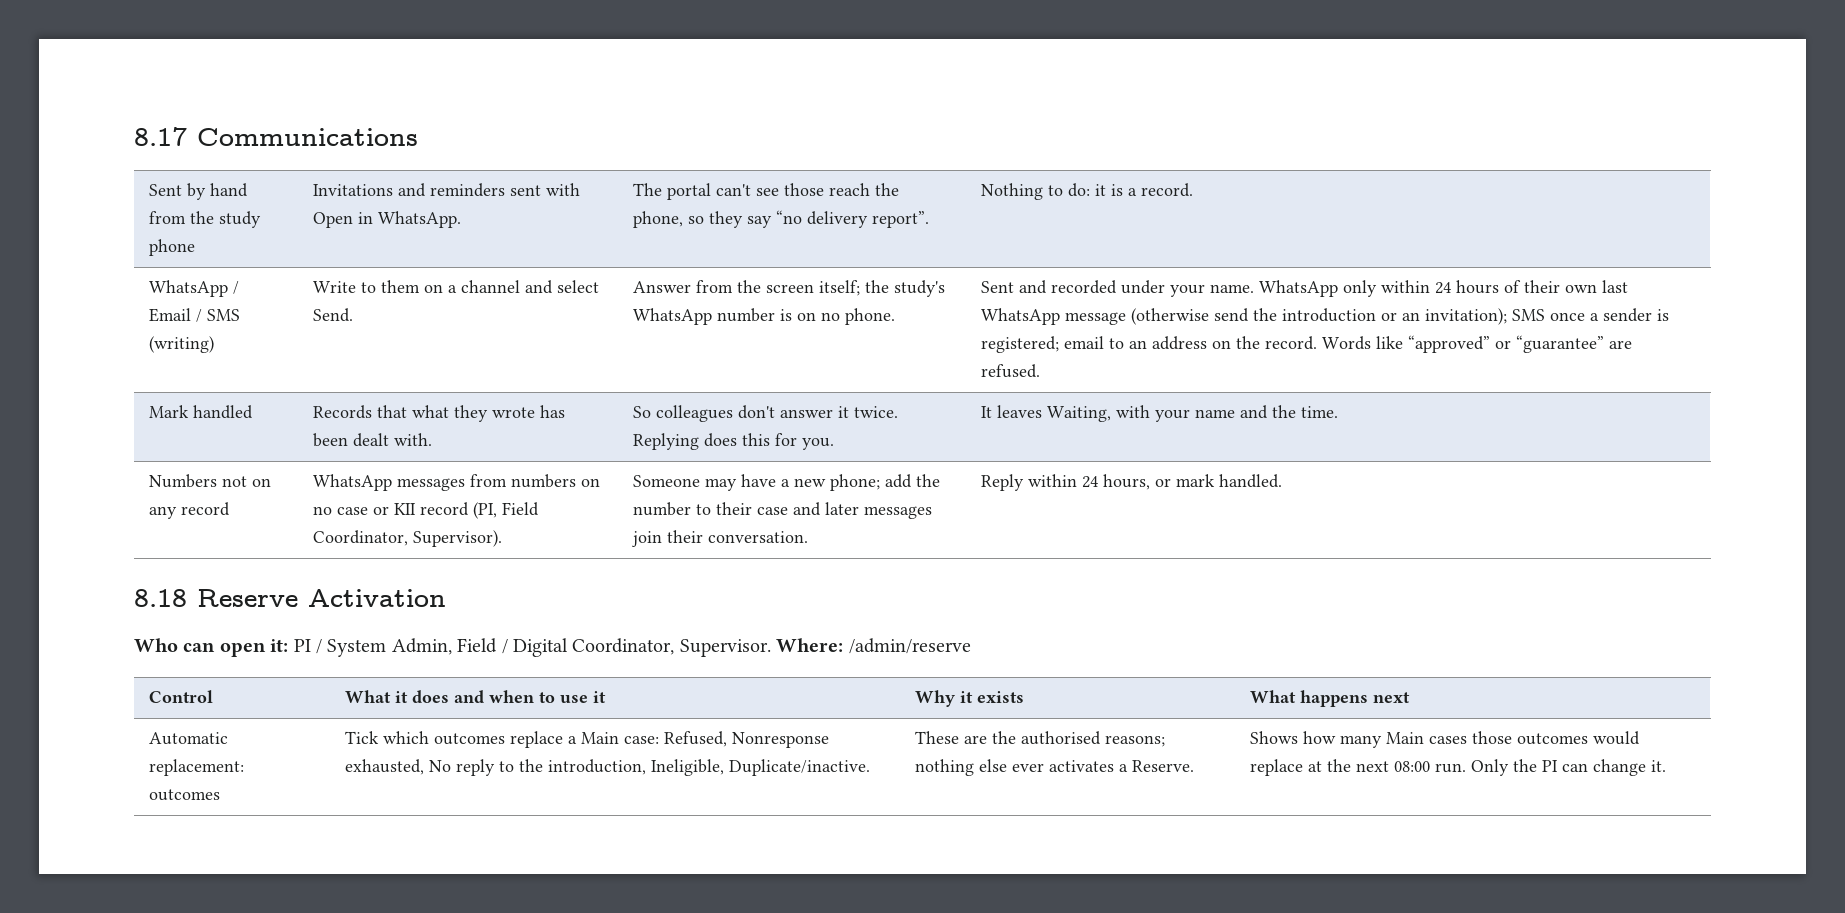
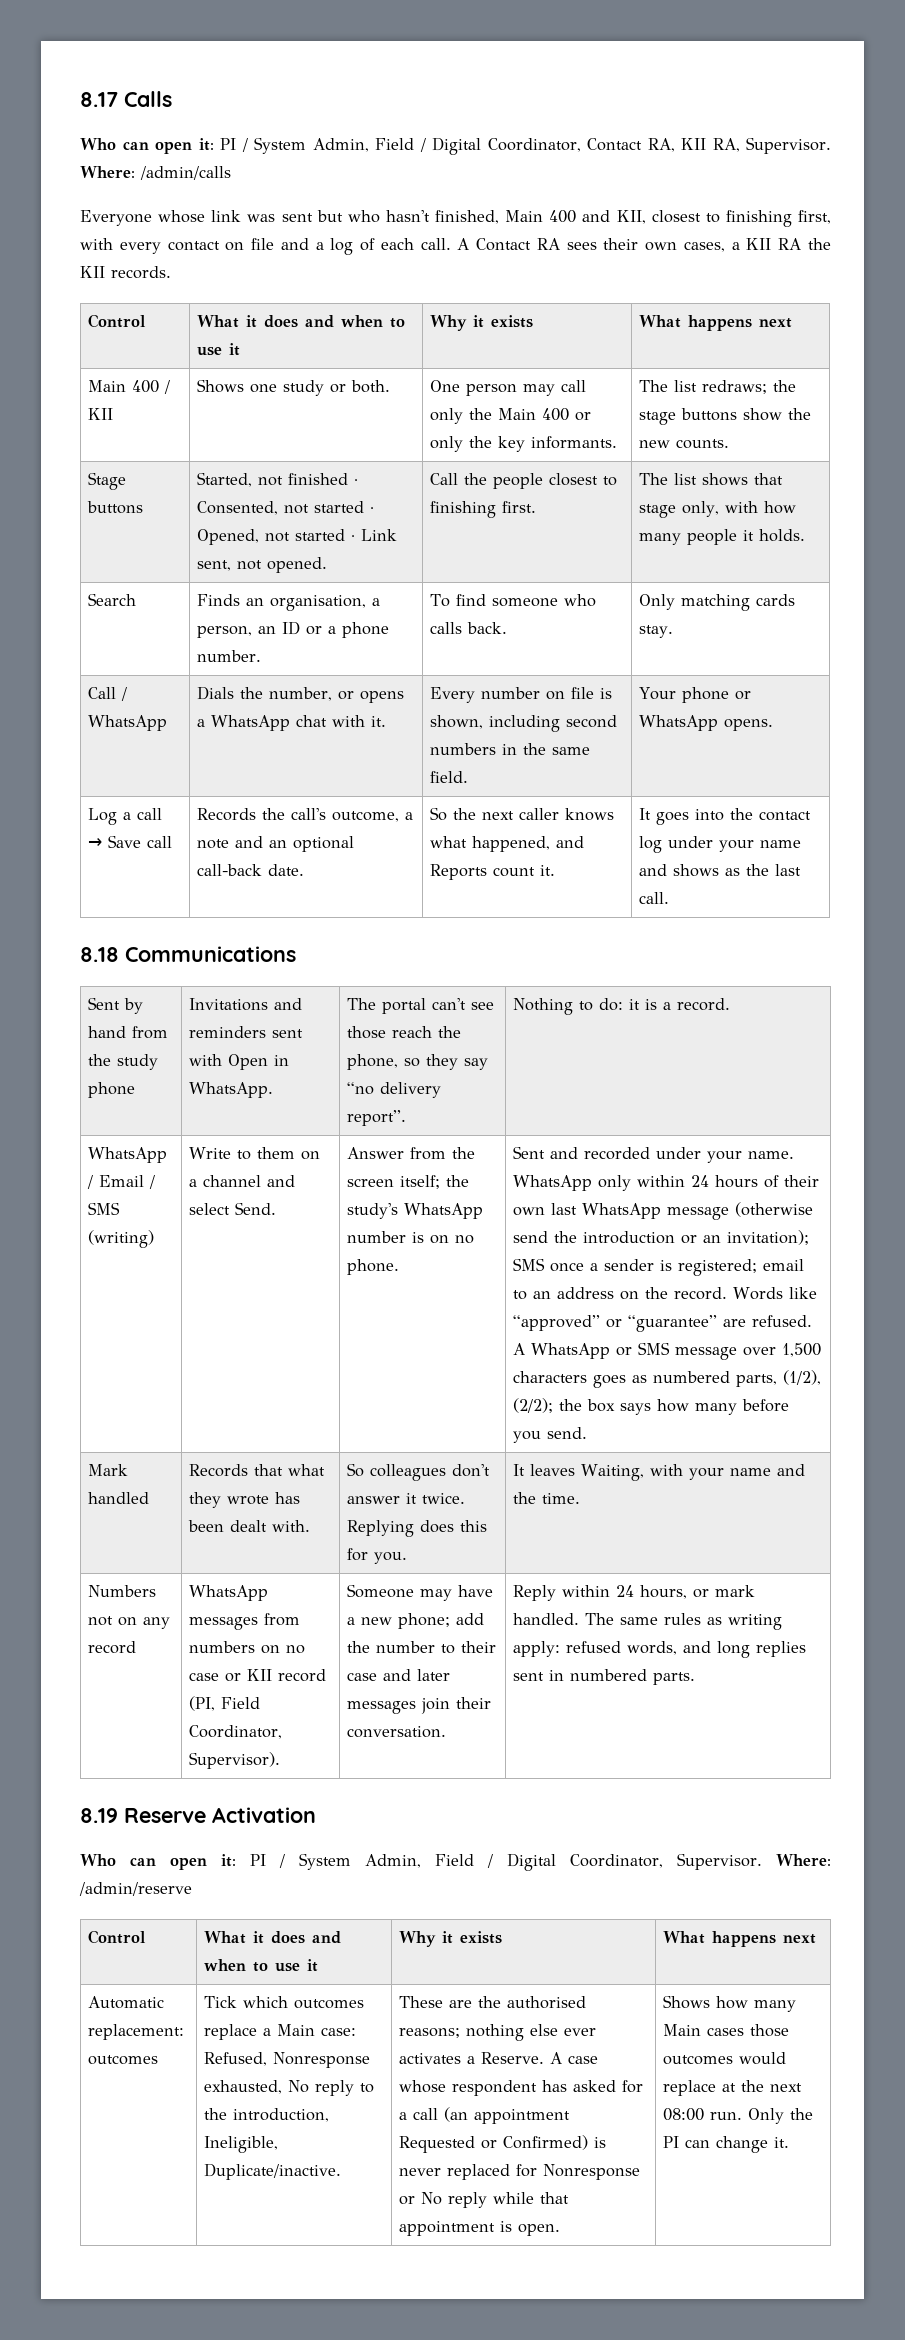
- 8.17 Communications
+ 8.17 Calls
+ Who can open it: PI / System Admin, Field / Digital Coordinator, Contact RA, KII RA, Supervisor. Where: /admin/calls
+ Everyone whose link was sent but who hasn't finished, Main 400 and KII, closest to finishing first, with every contact on file and a log of each call. A Contact RA sees their own cases, a KII RA the KII records.
+ Control | What it does and when to use it | Why it exists | What happens next
+ Main 400 / KII | Shows one study or both. | One person may call only the Main 400 or only the key informants. | The list redraws; the stage buttons show the new counts.
+ Stage buttons | Started, not finished · Consented, not started · Opened, not started · Link sent, not opened. | Call the people closest to finishing first. | The list shows that stage only, with how many people it holds.
+ Search | Finds an organisation, a person, an ID or a phone number. | To find someone who calls back. | Only matching cards stay.
+ Call / WhatsApp | Dials the number, or opens a WhatsApp chat with it. | Every number on file is shown, including second numbers in the same field. | Your phone or WhatsApp opens.
+ Log a call → Save call | Records the call's outcome, a note and an optional call-back date. | So the next caller knows what happened, and Reports count it. | It goes into the contact log under your name and shows as the last call.
+ 8.18 Communications
+ A WhatsApp or SMS message over 1,500 characters goes as numbered parts, (1/2), (2/2); the box says how many before you send.
- Reply within 24 hours, or mark handled.
- 8.18 Reserve Activation
+ Reply within 24 hours, or mark handled. The same rules as writing apply: refused words, and long replies sent in numbered parts.
+ 8.19 Reserve Activation
+ A case whose respondent has asked for a call (an appointment Requested or Confirmed) is never replaced for Nonresponse or No reply while that appointment is open.

